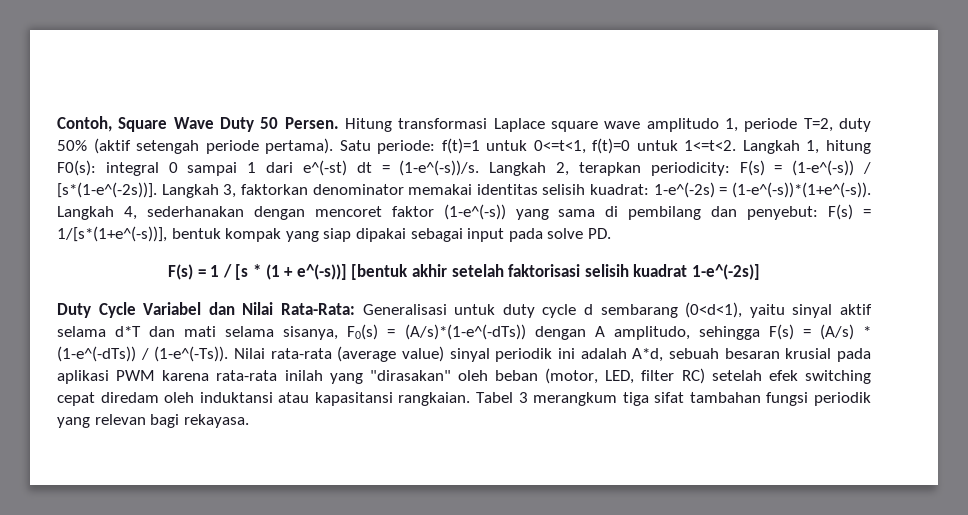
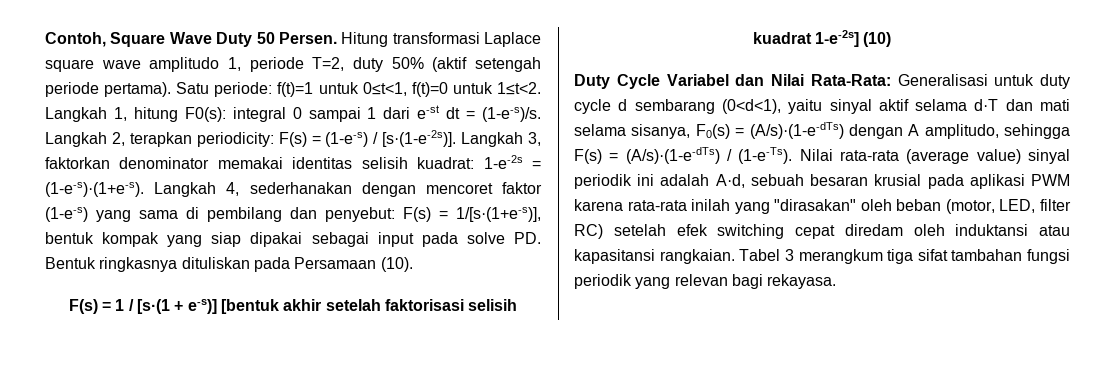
- Satu periode: f(t)=1 untuk 0<=t<1, f(t)=0 untuk 1<=t<2.
+ Satu periode: f(t)=1 untuk 0≤t<1, f(t)=0 untuk 1≤t<2.
- Langkah 1, hitung F0(s): integral 0 sampai 1 dari e^(-st) dt = (1-e^(-s))/s.
+ Langkah 1, hitung F0(s): integral 0 sampai 1 dari e-st dt = (1-e-s)/s.
- Langkah 2, terapkan periodicity: F(s) = (1-e^(-s)) / [s*(1-e^(-2s))].
+ Langkah 2, terapkan periodicity: F(s) = (1-e-s) / [s·(1-e-2s)].
- Langkah 3, faktorkan denominator memakai identitas selisih kuadrat: 1-e^(-2s) = (1-e^(-s))*(1+e^(-s)).
+ Langkah 3, faktorkan denominator memakai identitas selisih kuadrat: 1-e-2s = (1-e-s)·(1+e-s).
- Langkah 4, sederhanakan dengan mencoret faktor (1-e^(-s)) yang sama di pembilang dan penyebut: F(s) = 1/[s*(1+e^(-s))], bentuk kompak yang siap dipakai sebagai input pada solve PD.
+ Langkah 4, sederhanakan dengan mencoret faktor (1-e-s) yang sama di pembilang dan penyebut: F(s) = 1/[s·(1+e-s)], bentuk kompak yang siap dipakai sebagai input pada solve PD. Bentuk ringkasnya dituliskan pada Persamaan (10).
- F(s) = 1 / [s * (1 + e^(-s))] [bentuk akhir setelah faktorisasi selisih kuadrat 1-e^(-2s)]
+ F(s) = 1 / [s·(1 + e-s)] [bentuk akhir setelah faktorisasi selisih kuadrat 1-e-2s] (10)
- Duty Cycle Variabel dan Nilai Rata-Rata: Generalisasi untuk duty cycle d sembarang (0<d<1), yaitu sinyal aktif selama d*T dan mati selama sisanya, F0(s) = (A/s)*(1-e^(-dTs)) dengan A amplitudo, sehingga F(s) = (A/s) * (1-e^(-dTs)) / (1-e^(-Ts)).
+ Duty Cycle Variabel dan Nilai Rata-Rata: Generalisasi untuk duty cycle d sembarang (0<d<1), yaitu sinyal aktif selama d·T dan mati selama sisanya, F0(s) = (A/s)·(1-e-dTs) dengan A amplitudo, sehingga F(s) = (A/s)·(1-e-dTs) / (1-e-Ts).
- Nilai rata-rata (average value) sinyal periodik ini adalah A*d, sebuah besaran krusial pada aplikasi PWM karena rata-rata inilah yang "dirasakan" oleh beban (motor, LED, filter RC) setelah efek switching cepat diredam oleh induktansi atau kapasitansi rangkaian.
+ Nilai rata-rata (average value) sinyal periodik ini adalah A·d, sebuah besaran krusial pada aplikasi PWM karena rata-rata inilah yang "dirasakan" oleh beban (motor, LED, filter RC) setelah efek switching cepat diredam oleh induktansi atau kapasitansi rangkaian.

